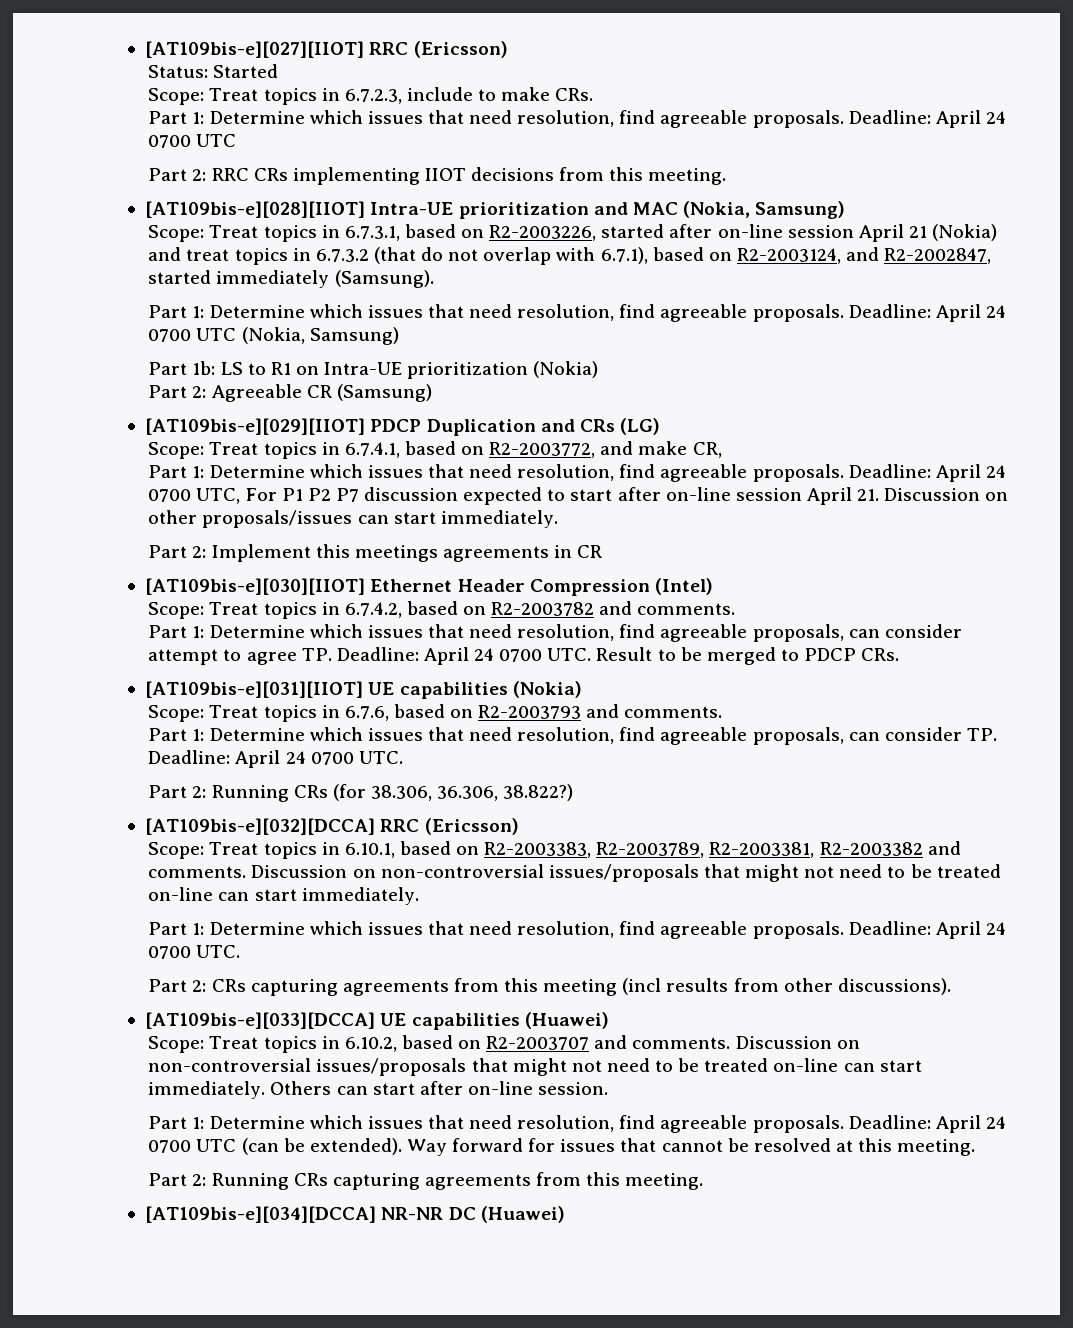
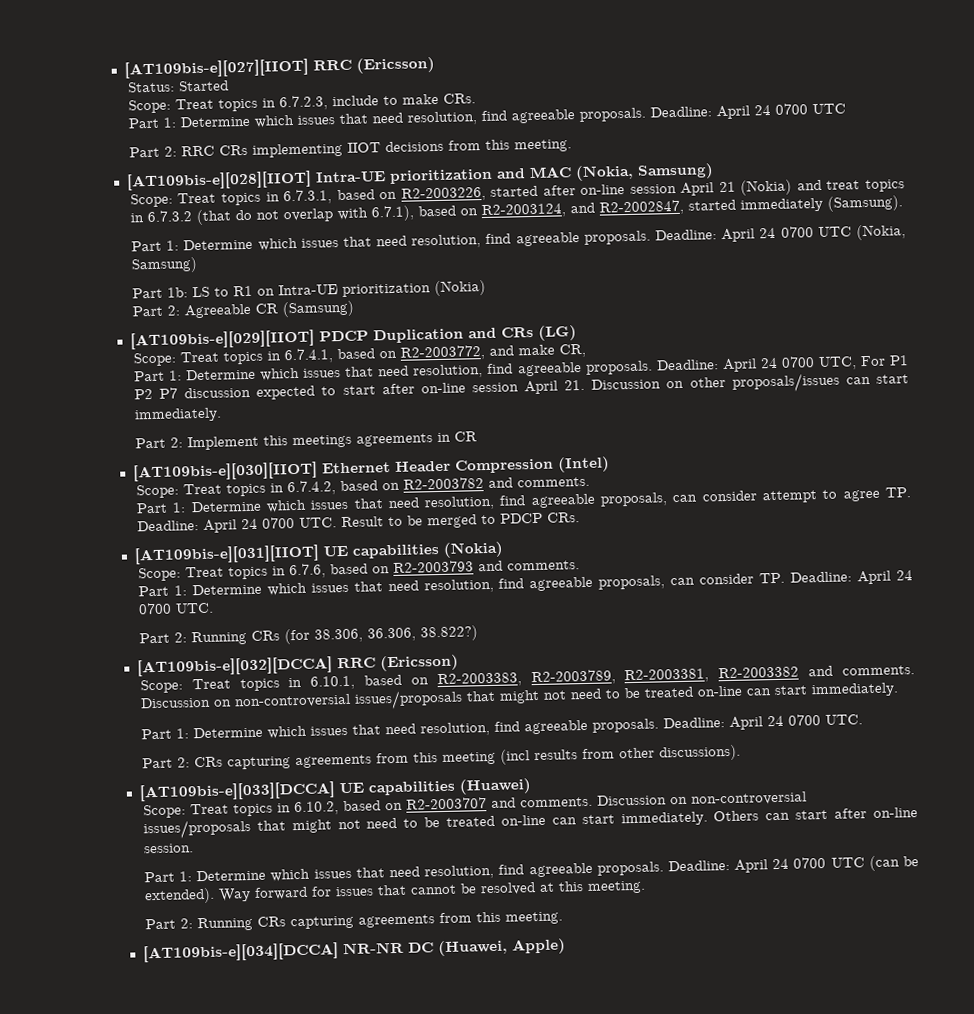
- [AT109bis-e][034][DCCA] NR-NR DC (Huawei)
+ [AT109bis-e][034][DCCA] NR-NR DC (Huawei, Apple)

